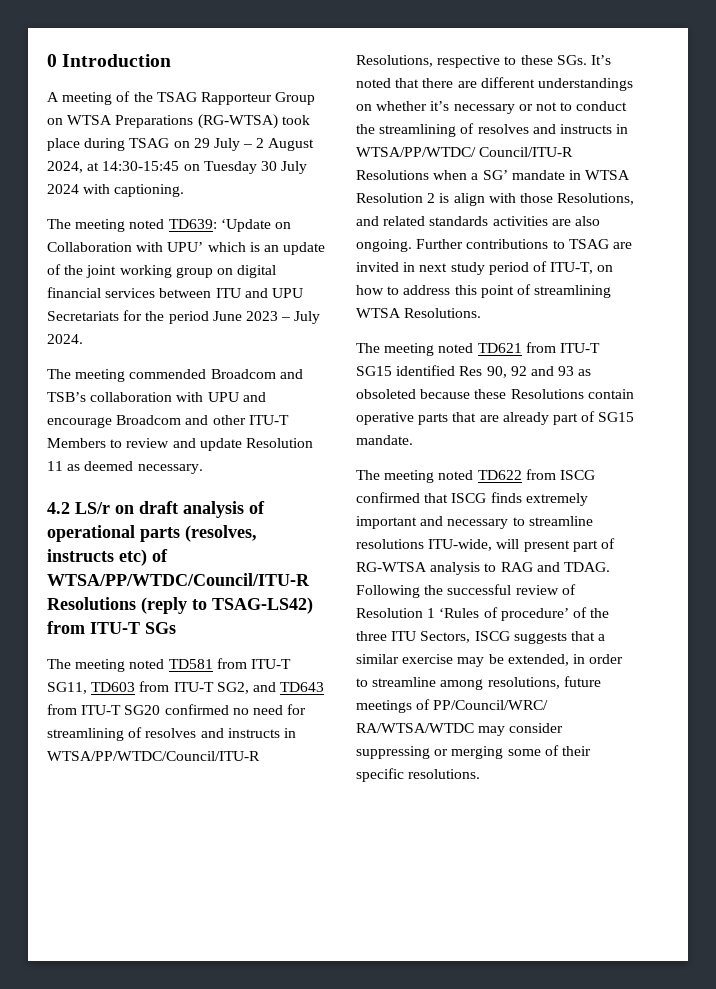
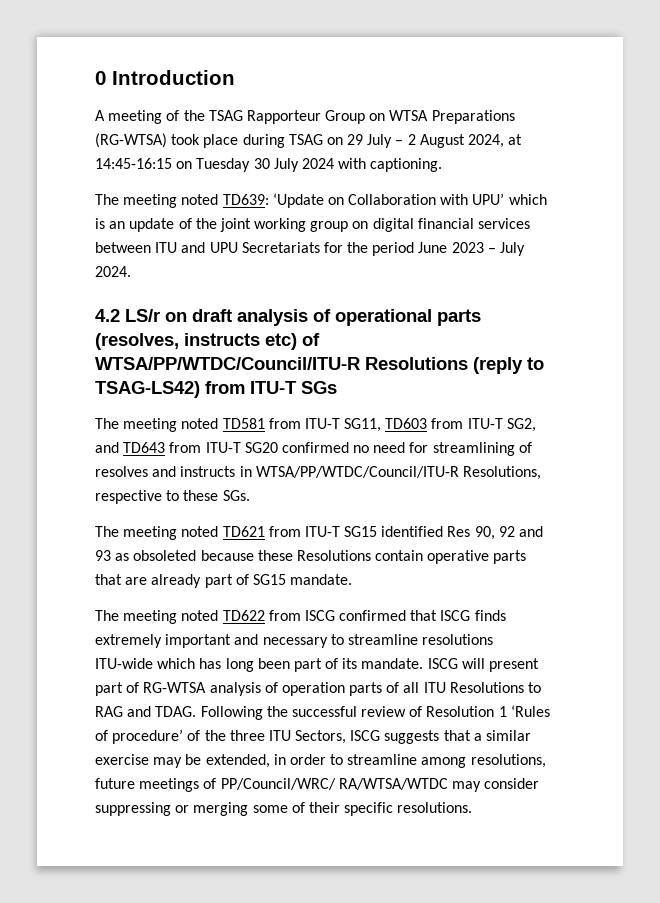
- A meeting of the TSAG Rapporteur Group on WTSA Preparations (RG-WTSA) took place during TSAG on 29 July – 2 August 2024, at 14:30-15:45 on Tuesday 30 July 2024 with captioning.
+ A meeting of the TSAG Rapporteur Group on WTSA Preparations (RG-WTSA) took place during TSAG on 29 July – 2 August 2024, at 14:45-16:15 on Tuesday 30 July 2024 with captioning.
- The meeting commended Broadcom and TSB’s collaboration with UPU and encourage Broadcom and other ITU-T Members to review and update Resolution 11 as deemed necessary.
- The meeting noted TD581 from ITU-T SG11, TD603 from ITU-T SG2, and TD643 from ITU-T SG20 confirmed no need for streamlining of resolves and instructs in WTSA/PP/WTDC/Council/ITU-R Resolutions, respective to these SGs. It’s noted that there are different understandings on whether it’s necessary or not to conduct the streamlining of resolves and instructs in WTSA/PP/WTDC/ Council/ITU-R Resolutions when a SG’ mandate in WTSA Resolution 2 is align with those Resolutions, and related standards activities are also ongoing. Further contributions to TSAG are invited in next study period of ITU-T, on how to address this point of streamlining WTSA Resolutions.
+ The meeting noted TD581 from ITU-T SG11, TD603 from ITU-T SG2, and TD643 from ITU-T SG20 confirmed no need for streamlining of resolves and instructs in WTSA/PP/WTDC/Council/ITU-R Resolutions, respective to these SGs.
- The meeting noted TD622 from ISCG confirmed that ISCG finds extremely important and necessary to streamline resolutions ITU-wide, will present part of RG-WTSA analysis to RAG and TDAG.
+ The meeting noted TD622 from ISCG confirmed that ISCG finds extremely important and necessary to streamline resolutions ITU-wide which has long been part of its mandate. ISCG will present part of RG-WTSA analysis of operation parts of all ITU Resolutions to RAG and TDAG.

